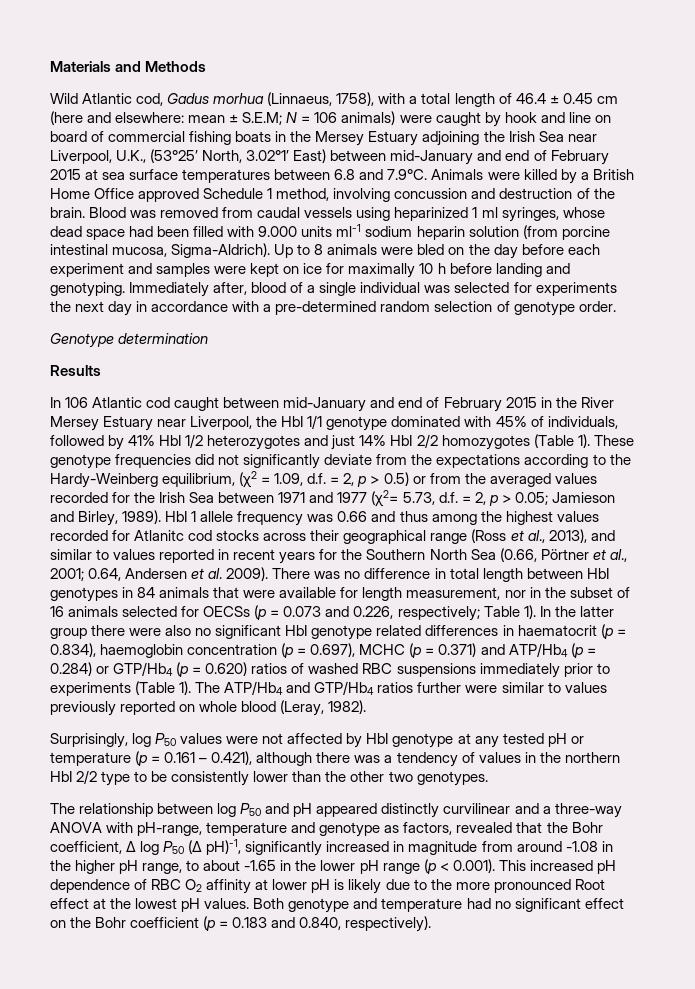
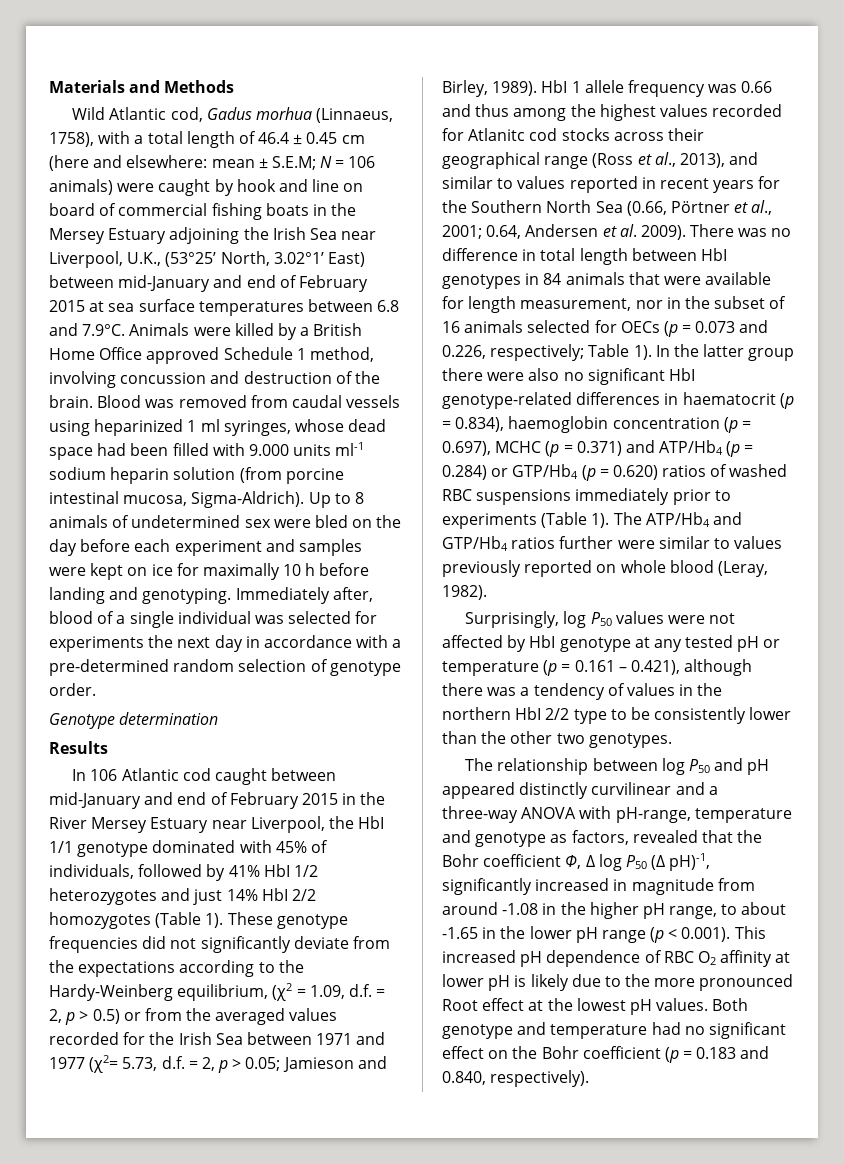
- Up to 8 animals were bled on the day before each experiment and samples were kept on ice for maximally 10 h before landing and genotyping.
+ Up to 8 animals of undetermined sex were bled on the day before each experiment and samples were kept on ice for maximally 10 h before landing and genotyping.
- There was no difference in total length between HbI genotypes in 84 animals that were available for length measurement, nor in the subset of 16 animals selected for OECSs (p = 0.073 and 0.226, respectively; Table 1).
+ There was no difference in total length between HbI genotypes in 84 animals that were available for length measurement, nor in the subset of 16 animals selected for OECs (p = 0.073 and 0.226, respectively; Table 1).
- In the latter group there were also no significant HbI genotype related differences in haematocrit (p = 0.834), haemoglobin concentration (p = 0.697), MCHC (p = 0.371) and ATP/Hb4 (p = 0.284) or GTP/Hb4 (p = 0.620) ratios of washed RBC suspensions immediately prior to experiments (Table 1).
+ In the latter group there were also no significant HbI genotype-related differences in haematocrit (p = 0.834), haemoglobin concentration (p = 0.697), MCHC (p = 0.371) and ATP/Hb4 (p = 0.284) or GTP/Hb4 (p = 0.620) ratios of washed RBC suspensions immediately prior to experiments (Table 1).
- The relationship between log P50 and pH appeared distinctly curvilinear and a three-way ANOVA with pH-range, temperature and genotype as factors, revealed that the Bohr coefficient, Δ log P50 (Δ pH)-1, significantly increased in magnitude from around -1.08 in the higher pH range, to about -1.65 in the lower pH range (p < 0.001). This increased pH dependence of RBC O2 affinity at lower pH is likely due to the more pronounced Root effect at the lowest pH values.
+ The relationship between log P50 and pH appeared distinctly curvilinear and a three-way ANOVA with pH-range, temperature and genotype as factors, revealed that the Bohr coefficient Φ, Δ log P50 (Δ pH)-1, significantly increased in magnitude from around -1.08 in the higher pH range, to about -1.65 in the lower pH range (p < 0.001). This increased pH dependence of RBC O2 affinity at lower pH is likely due to the more pronounced Root effect at the lowest pH values.

